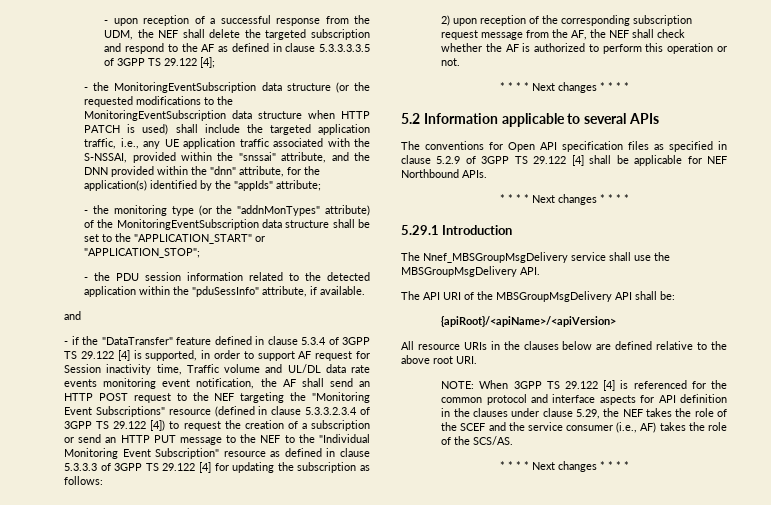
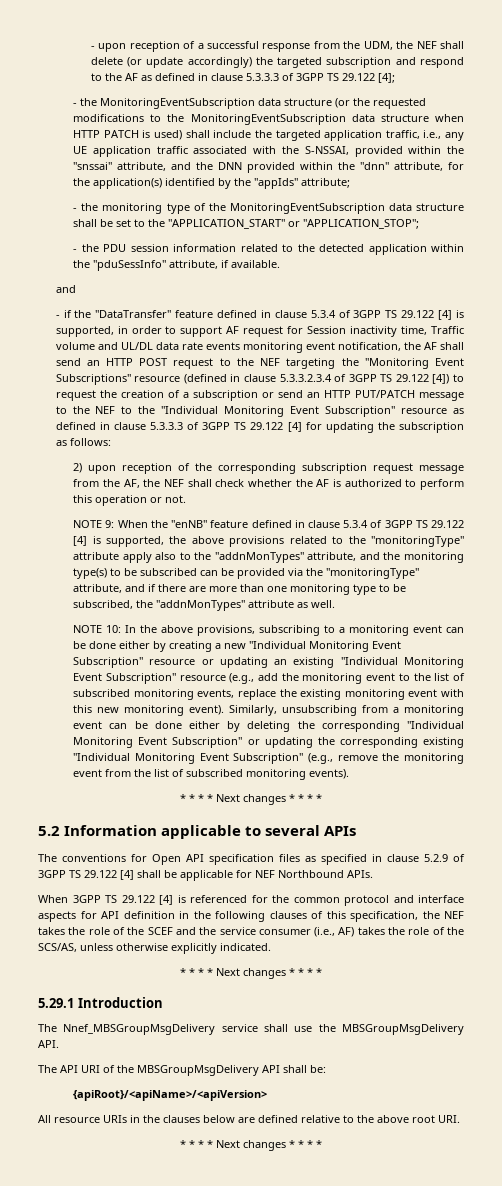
- - upon reception of a successful response from the UDM, the NEF shall delete the targeted subscription and respond to the AF as defined in clause 5.3.3.3.3.5 of 3GPP TS 29.122 [4];
+ - upon reception of a successful response from the UDM, the NEF shall delete (or update accordingly) the targeted subscription and respond to the AF as defined in clause 5.3.3.3 of 3GPP TS 29.122 [4];
- - the monitoring type (or the "addnMonTypes" attribute) of the MonitoringEventSubscription data structure shall be set to the "APPLICATION_START" or "APPLICATION_STOP";
+ - the monitoring type of the MonitoringEventSubscription data structure shall be set to the "APPLICATION_START" or "APPLICATION_STOP";
- - if the "DataTransfer" feature defined in clause 5.3.4 of 3GPP TS 29.122 [4] is supported, in order to support AF request for Session inactivity time, Traffic volume and UL/DL data rate events monitoring event notification, the AF shall send an HTTP POST request to the NEF targeting the "Monitoring Event Subscriptions" resource (defined in clause 5.3.3.2.3.4 of 3GPP TS 29.122 [4]) to request the creation of a subscription or send an HTTP PUT message to the NEF to the "Individual Monitoring Event Subscription" resource as defined in clause 5.3.3.3 of 3GPP TS 29.122 [4] for updating the subscription as follows:
+ - if the "DataTransfer" feature defined in clause 5.3.4 of 3GPP TS 29.122 [4] is supported, in order to support AF request for Session inactivity time, Traffic volume and UL/DL data rate events monitoring event notification, the AF shall send an HTTP POST request to the NEF targeting the "Monitoring Event Subscriptions" resource (defined in clause 5.3.3.2.3.4 of 3GPP TS 29.122 [4]) to request the creation of a subscription or send an HTTP PUT/PATCH message to the NEF to the "Individual Monitoring Event Subscription" resource as defined in clause 5.3.3.3 of 3GPP TS 29.122 [4] for updating the subscription as follows:
+ NOTE 9: When the "enNB" feature defined in clause 5.3.4 of 3GPP TS 29.122 [4] is supported, the above provisions related to the "monitoringType" attribute apply also to the "addnMonTypes" attribute, and the monitoring type(s) to be subscribed can be provided via the "monitoringType" attribute, and if there are more than one monitoring type to be subscribed, the "addnMonTypes" attribute as well.
+ NOTE 10: In the above provisions, subscribing to a monitoring event can be done either by creating a new "Individual Monitoring Event Subscription" resource or updating an existing "Individual Monitoring Event Subscription" resource (e.g., add the monitoring event to the list of subscribed monitoring events, replace the existing monitoring event with this new monitoring event). Similarly, unsubscribing from a monitoring event can be done either by deleting the corresponding "Individual Monitoring Event Subscription" or updating the corresponding existing "Individual Monitoring Event Subscription" (e.g., remove the monitoring event from the list of subscribed monitoring events).
+ When 3GPP TS 29.122 [4] is referenced for the common protocol and interface aspects for API definition in the following clauses of this specification, the NEF takes the role of the SCEF and the service consumer (i.e., AF) takes the role of the SCS/AS, unless otherwise explicitly indicated.
- NOTE: When 3GPP TS 29.122 [4] is referenced for the common protocol and interface aspects for API definition in the clauses under clause 5.29, the NEF takes the role of the SCEF and the service consumer (i.e., AF) takes the role of the SCS/AS.

